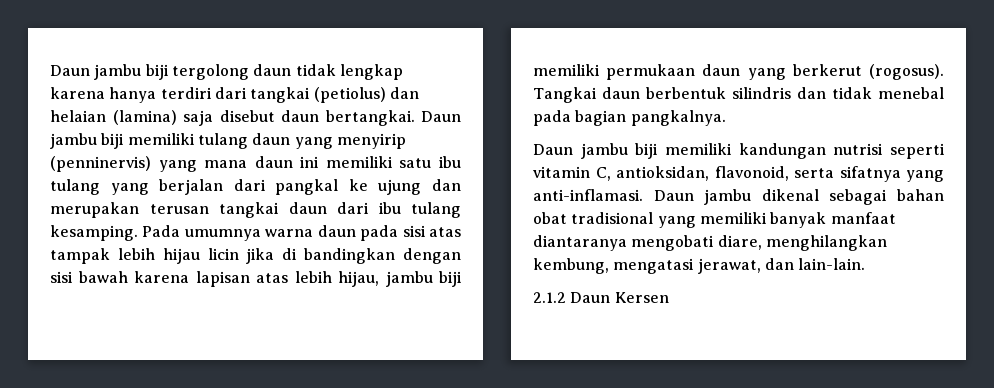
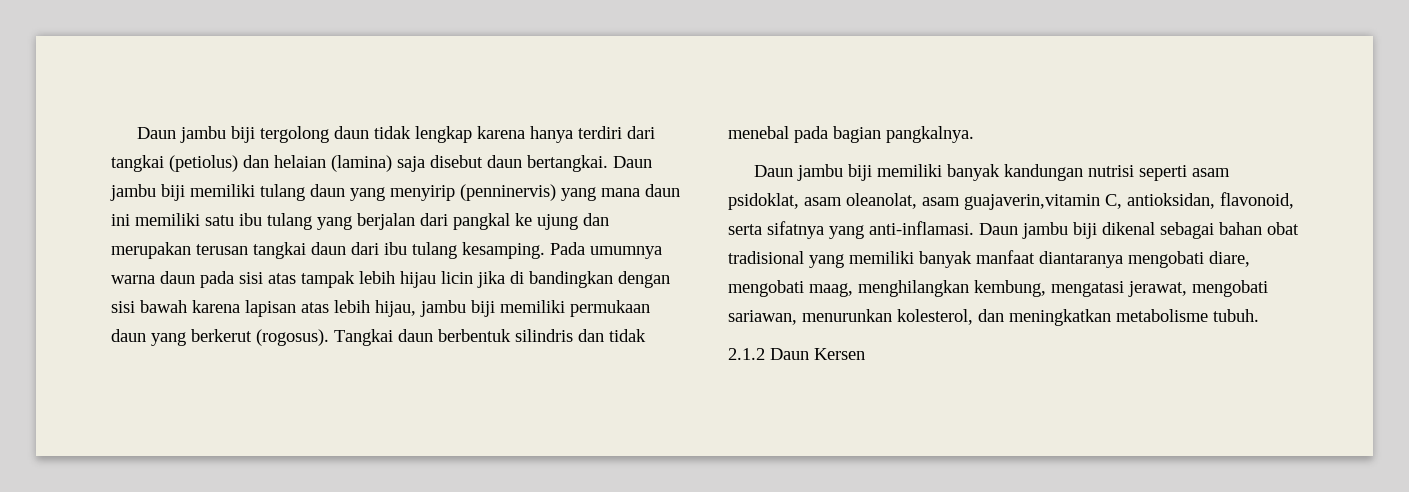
- Daun jambu biji memiliki kandungan nutrisi seperti vitamin C, antioksidan, flavonoid, serta sifatnya yang anti-inflamasi.
+ Daun jambu biji memiliki banyak kandungan nutrisi seperti asam psidoklat, asam oleanolat, asam guajaverin,vitamin C, antioksidan, flavonoid, serta sifatnya yang anti-inflamasi.
- Daun jambu dikenal sebagai bahan obat tradisional yang memiliki banyak manfaat diantaranya mengobati diare, menghilangkan kembung, mengatasi jerawat, dan lain-lain.
+ Daun jambu biji dikenal sebagai bahan obat tradisional yang memiliki banyak manfaat diantaranya mengobati diare, mengobati maag, menghilangkan kembung, mengatasi jerawat, mengobati sariawan, menurunkan kolesterol, dan meningkatkan metabolisme tubuh.

